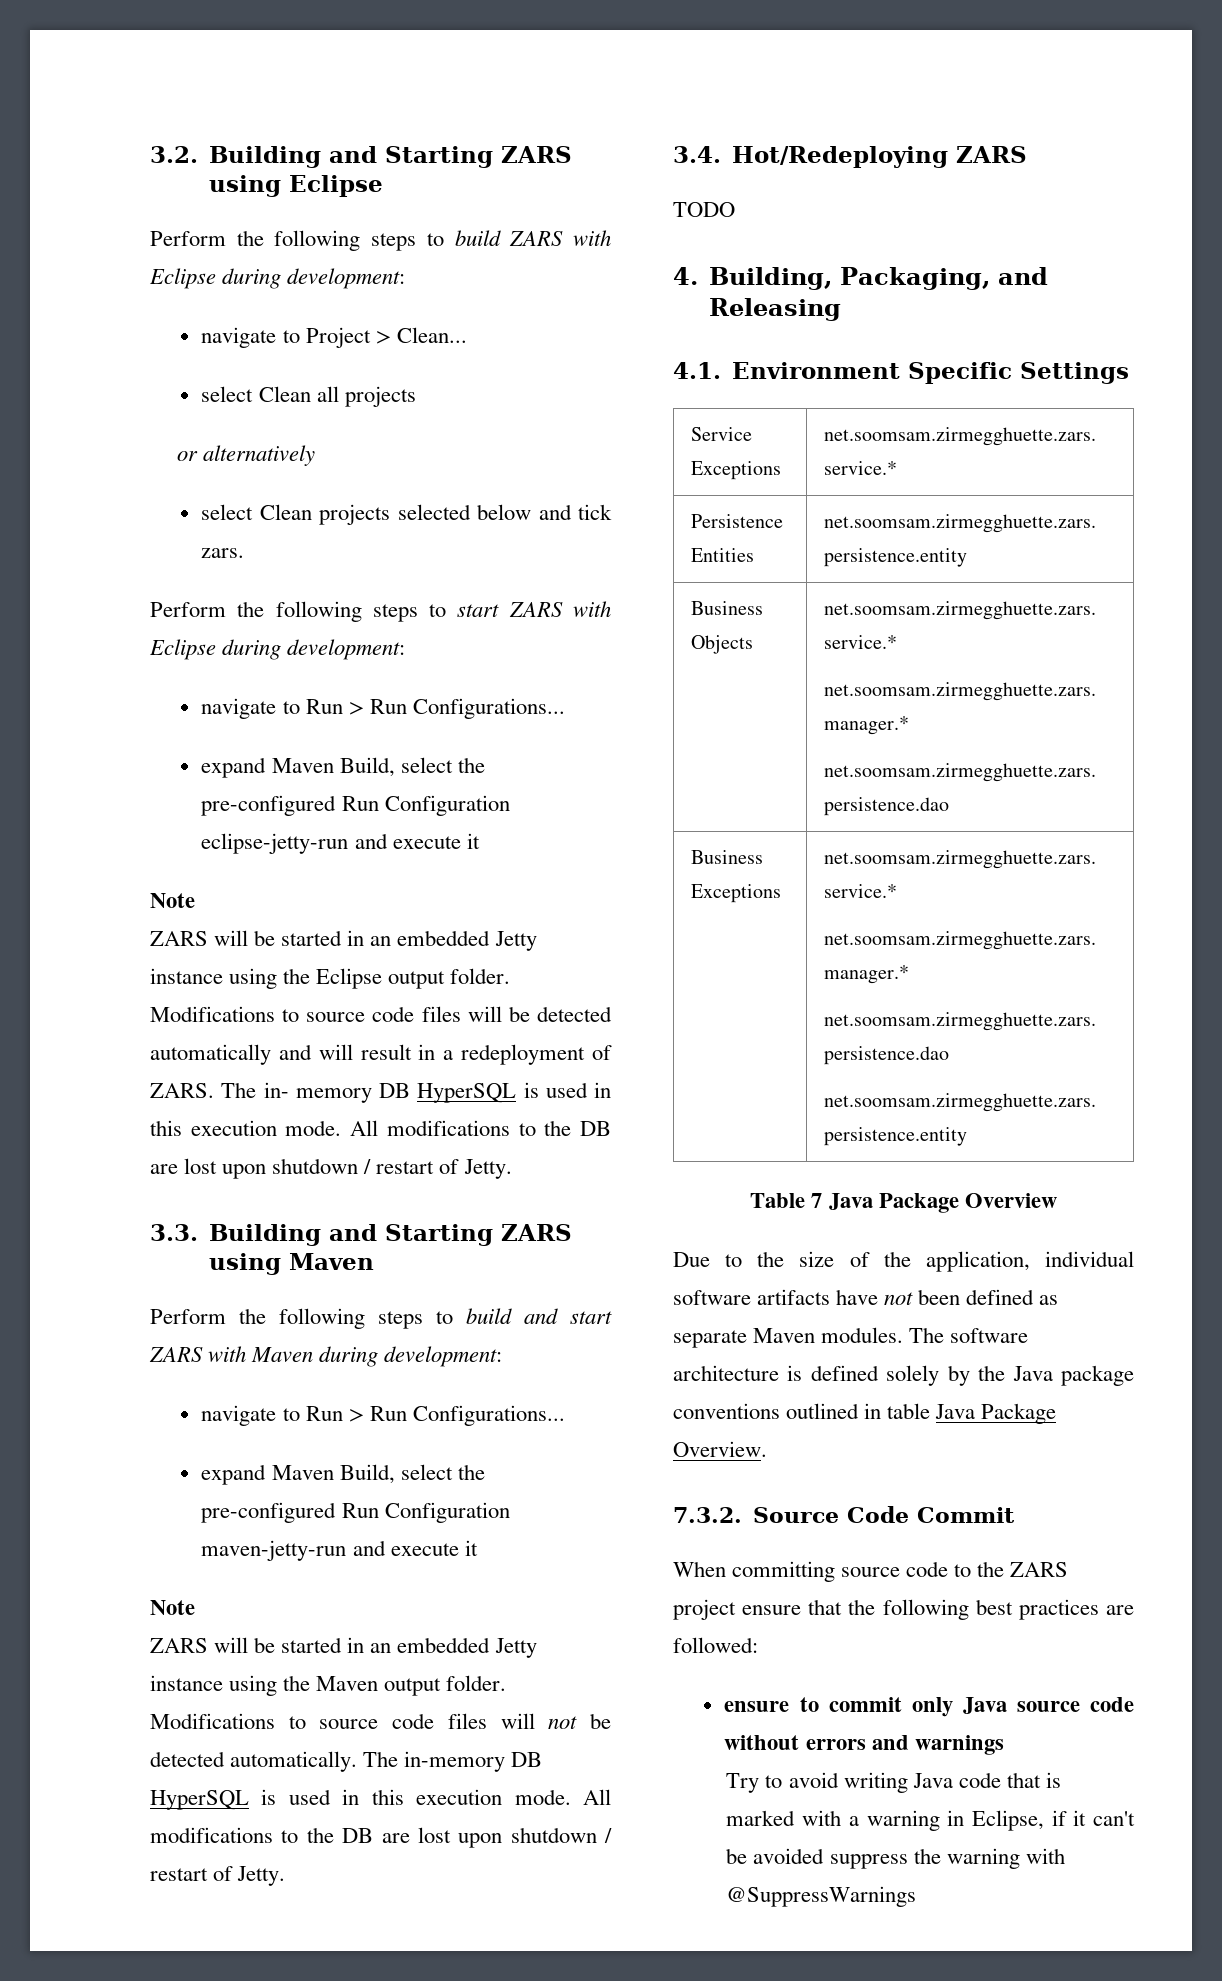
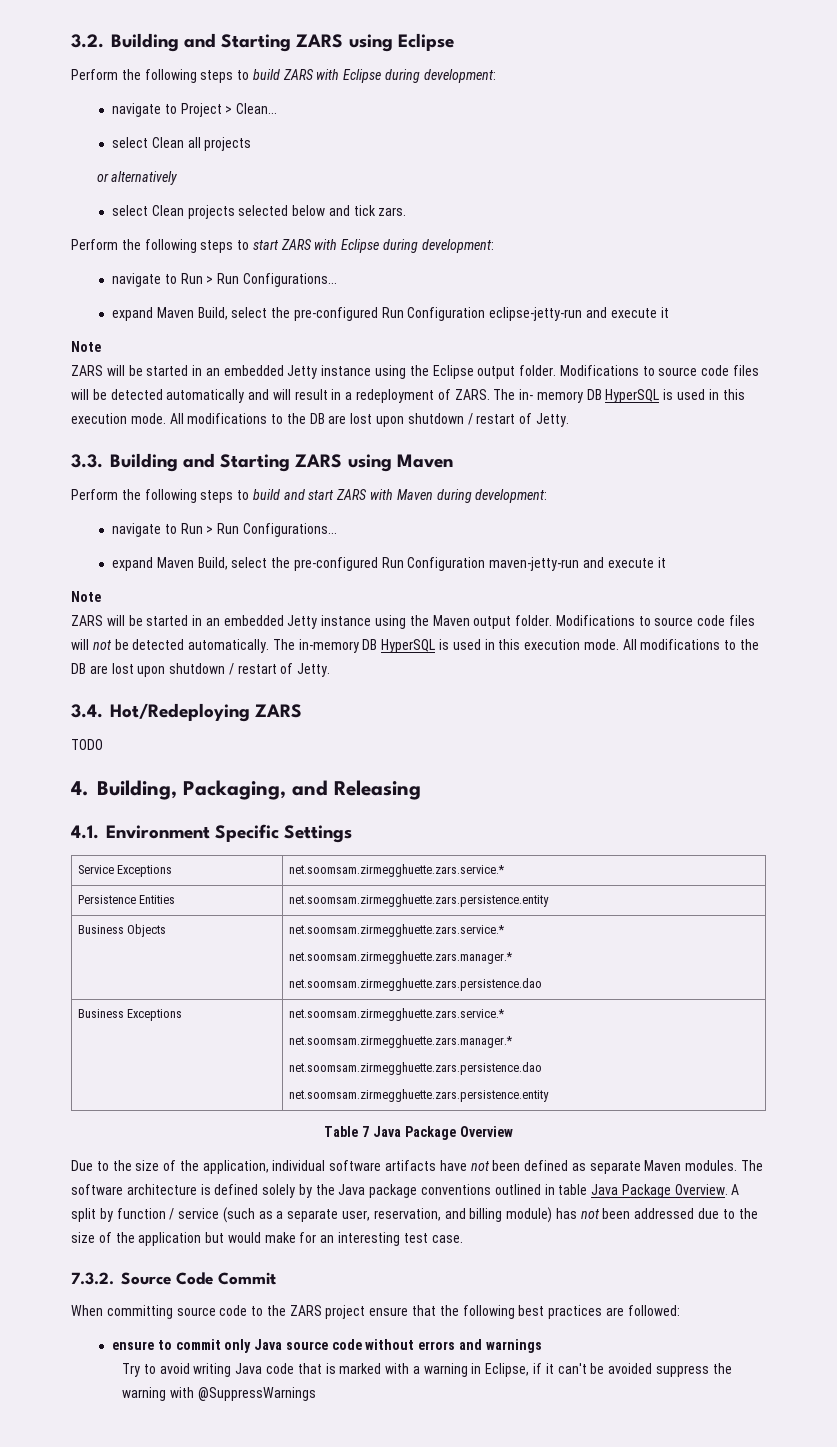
+ A split by function / service (such as a separate user, reservation, and billing module) has not been addressed due to the size of the application but would make for an interesting test case.

